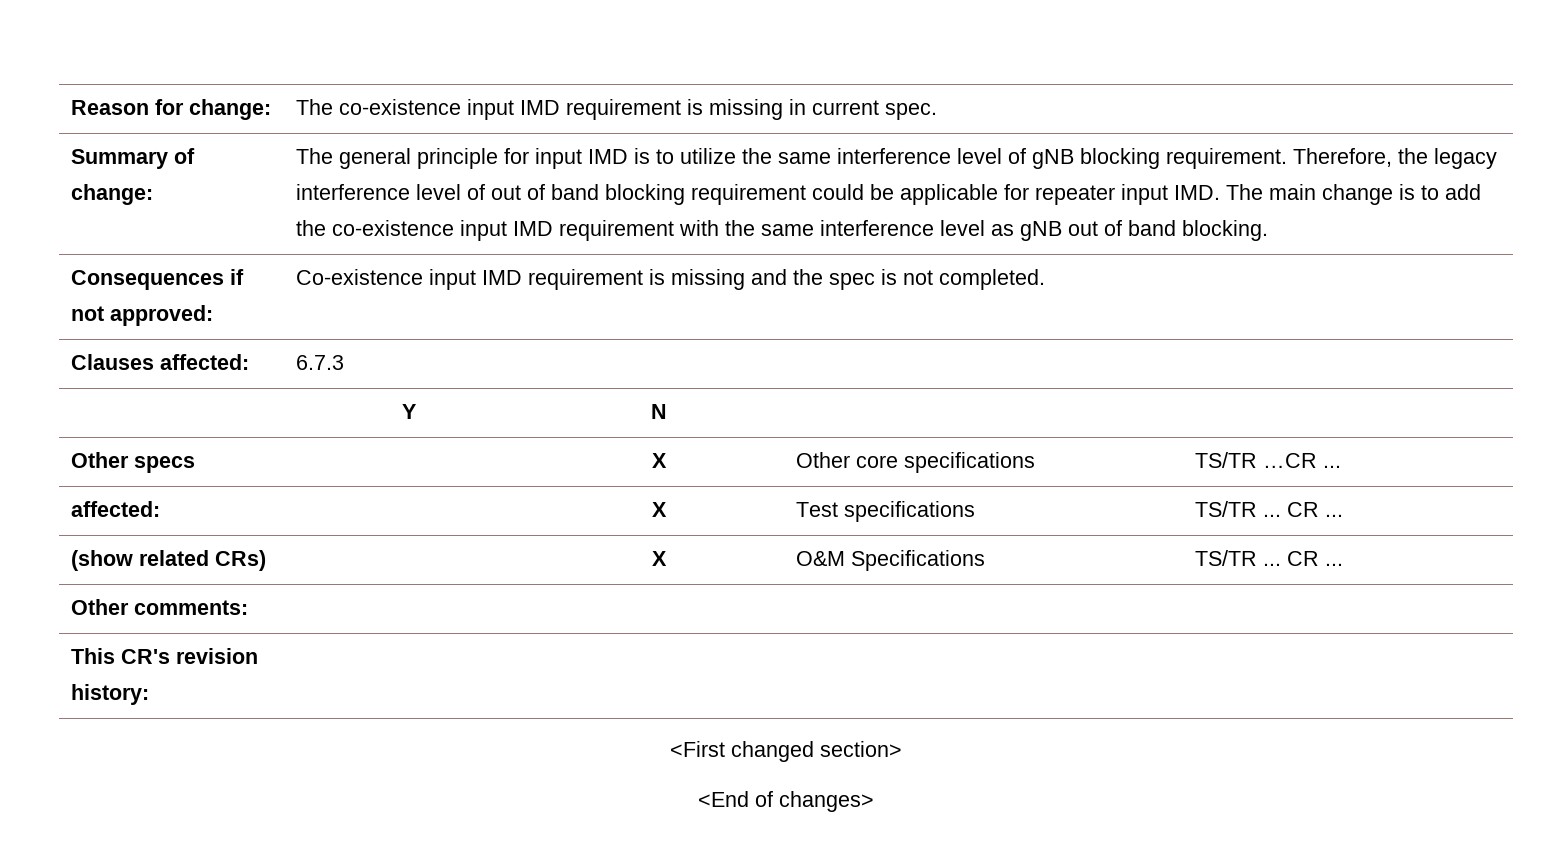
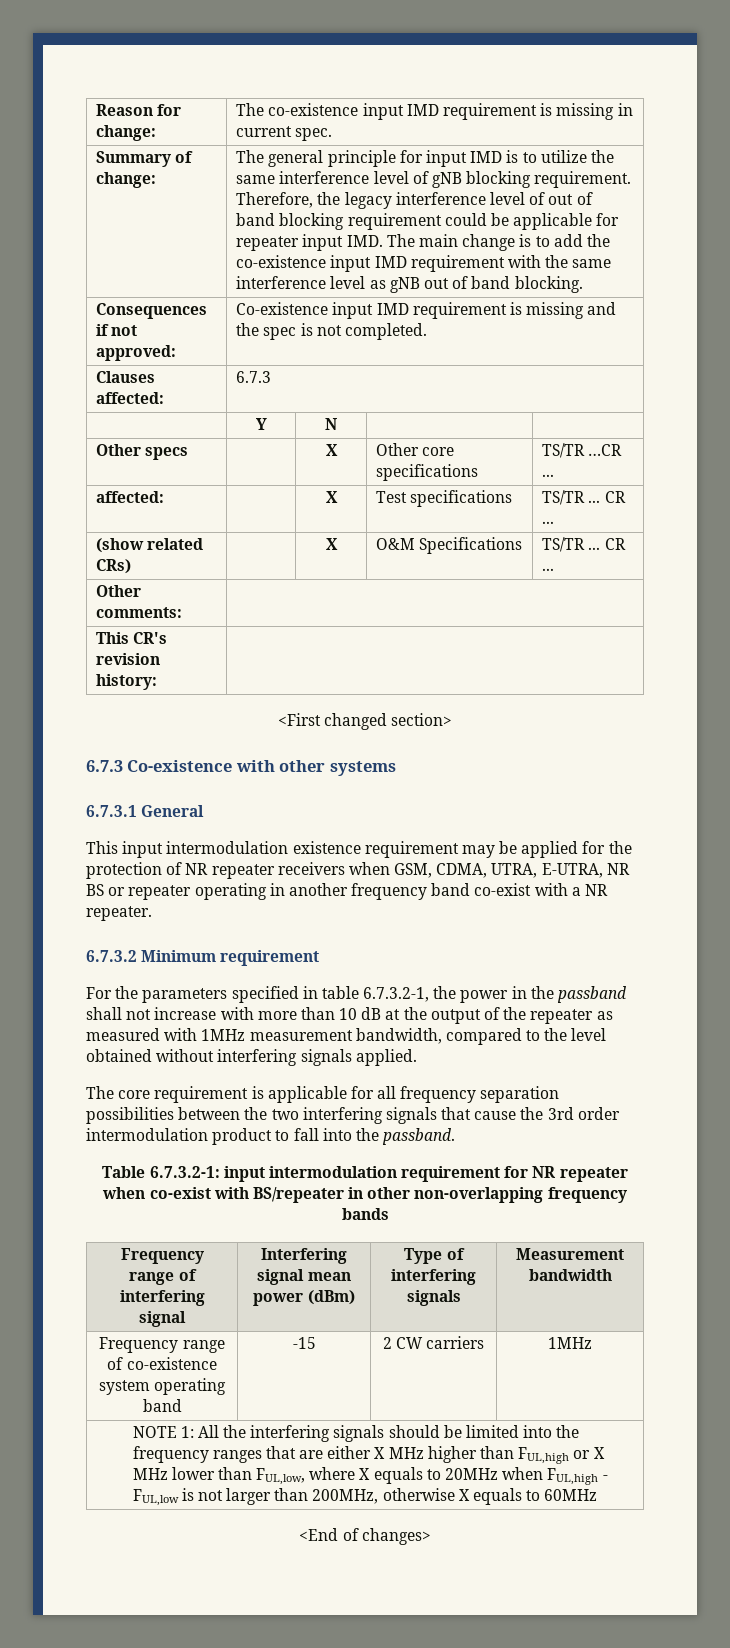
+ 6.7.3 Co-existence with other systems
+ 6.7.3.1 General
+ This input intermodulation existence requirement may be applied for the protection of NR repeater receivers when GSM, CDMA, UTRA, E-UTRA, NR BS or repeater operating in another frequency band co-exist with a NR repeater.
+ 6.7.3.2 Minimum requirement
+ For the parameters specified in table 6.7.3.2-1, the power in the passband shall not increase with more than 10 dB at the output of the repeater as measured with 1MHz measurement bandwidth, compared to the level obtained without interfering signals applied.
+ The core requirement is applicable for all frequency separation possibilities between the two interfering signals that cause the 3rd order intermodulation product to fall into the passband.
+ Table 6.7.3.2-1: input intermodulation requirement for NR repeater when co-exist with BS/repeater in other non-overlapping frequency bands
+ Frequency range of interfering signal | Interfering signal mean power (dBm) | Type of interfering signals | Measurement bandwidth
+ Frequency range of co-existence system operating band | -15 | 2 CW carriers | 1MHz
+ NOTE 1: All the interfering signals should be limited into the frequency ranges that are either X MHz higher than FUL,high or X MHz lower than FUL,low, where X equals to 20MHz when FUL,high - FUL,low is not larger than 200MHz, otherwise X equals to 60MHz

